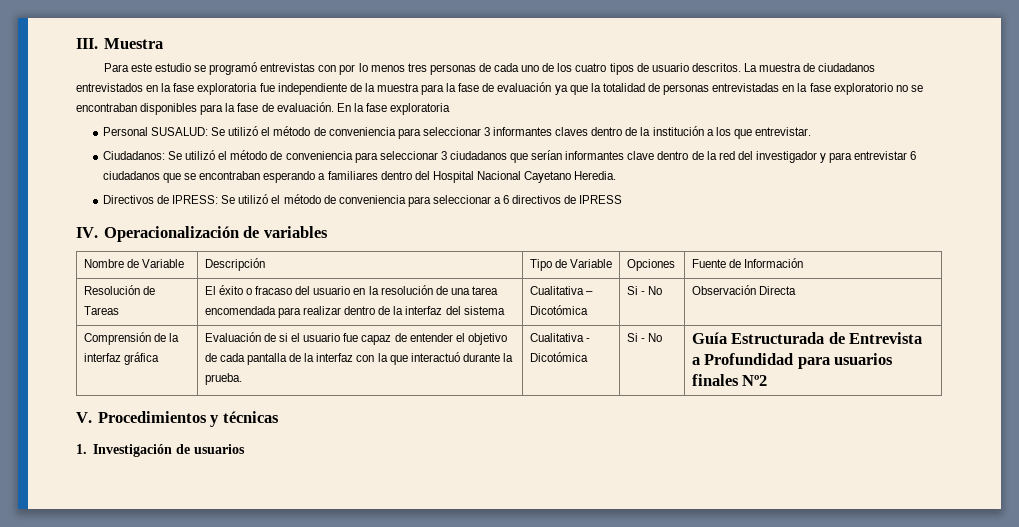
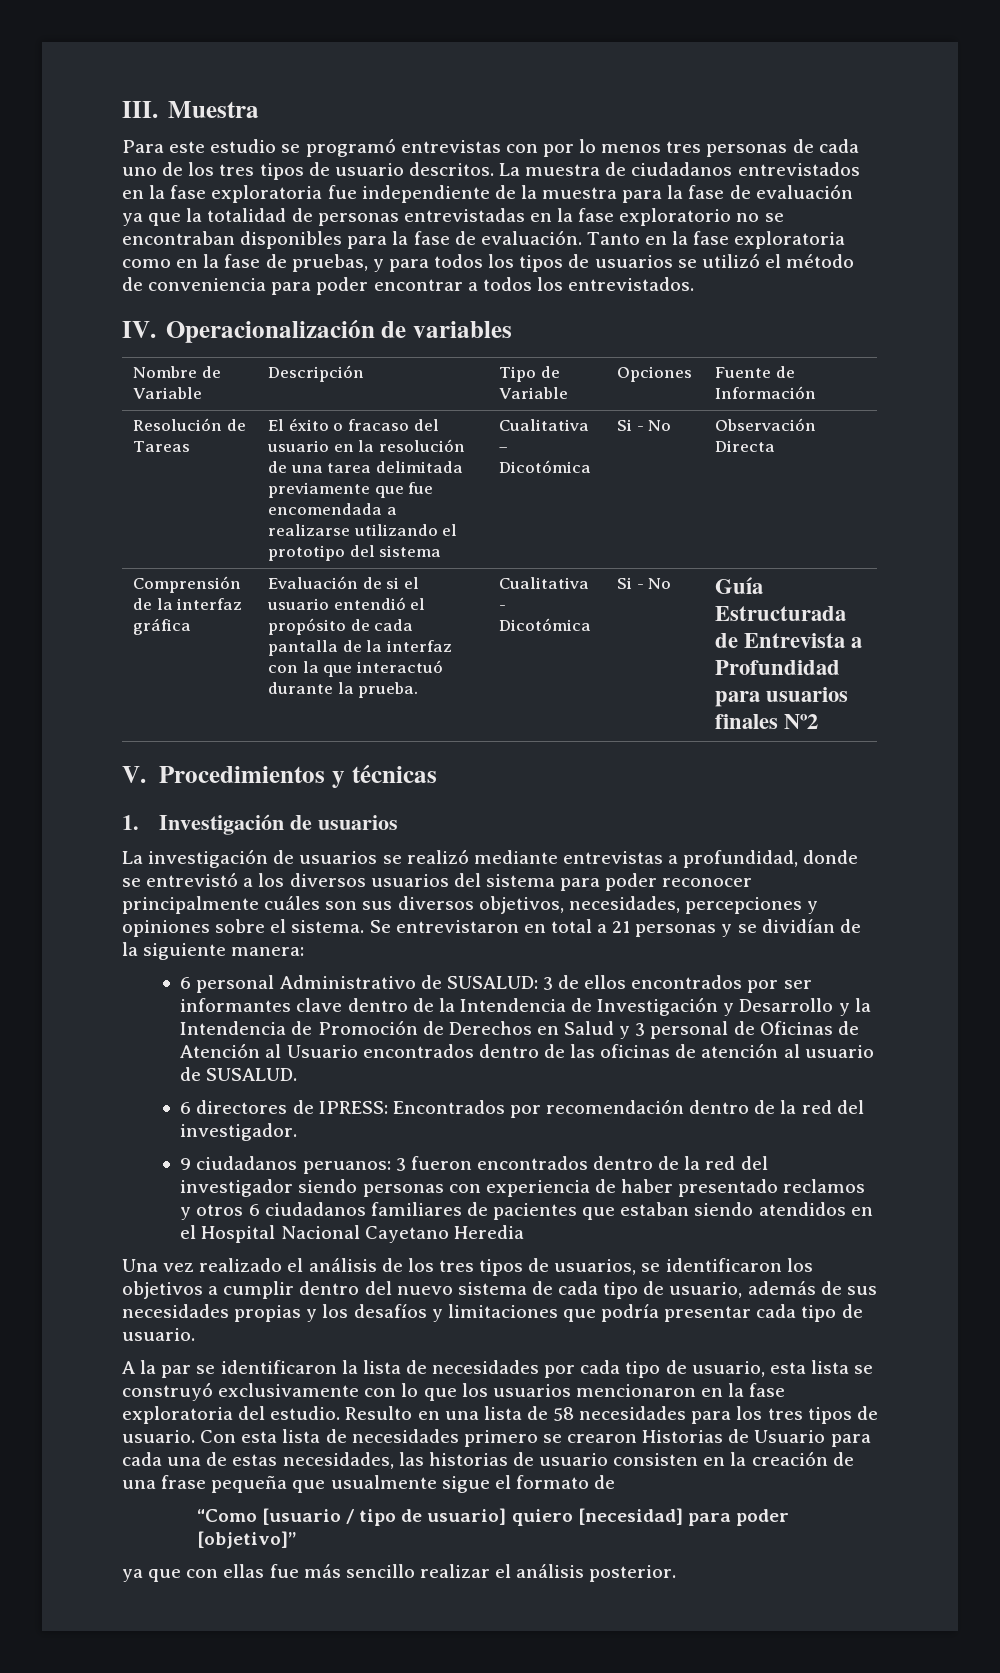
- Para este estudio se programó entrevistas con por lo menos tres personas de cada uno de los cuatro tipos de usuario descritos.
+ Para este estudio se programó entrevistas con por lo menos tres personas de cada uno de los tres tipos de usuario descritos.
- En la fase exploratoria
- Personal SUSALUD: Se utilizó el método de conveniencia para seleccionar 3 informantes claves dentro de la institución a los que entrevistar.
- Ciudadanos: Se utilizó el método de conveniencia para seleccionar 3 ciudadanos que serían informantes clave dentro de la red del investigador y para entrevistar 6 ciudadanos que se encontraban esperando a familiares dentro del Hospital Nacional Cayetano Heredia.
- Directivos de IPRESS: Se utilizó el método de conveniencia para seleccionar a 6 directivos de IPRESS
+ Tanto en la fase exploratoria como en la fase de pruebas, y para todos los tipos de usuarios se utilizó el método de conveniencia para poder encontrar a todos los entrevistados.
- Resolución de Tareas | El éxito o fracaso del usuario en la resolución de una tarea encomendada para realizar dentro de la interfaz del sistema | Cualitativa – Dicotómica | Si - No | Observación Directa
+ Resolución de Tareas | El éxito o fracaso del usuario en la resolución de una tarea delimitada previamente que fue encomendada a realizarse utilizando el prototipo del sistema | Cualitativa – Dicotómica | Si - No | Observación Directa
- Evaluación de si el usuario fue capaz de entender el objetivo de cada pantalla de la interfaz con la que interactuó durante la prueba.
+ Evaluación de si el usuario entendió el propósito de cada pantalla de la interfaz con la que interactuó durante la prueba.
+ La investigación de usuarios se realizó mediante entrevistas a profundidad, donde se entrevistó a los diversos usuarios del sistema para poder reconocer principalmente cuáles son sus diversos objetivos, necesidades, percepciones y opiniones sobre el sistema. Se entrevistaron en total a 21 personas y se dividían de la siguiente manera:
+ 6 personal Administrativo de SUSALUD: 3 de ellos encontrados por ser informantes clave dentro de la Intendencia de Investigación y Desarrollo y la Intendencia de Promoción de Derechos en Salud y 3 personal de Oficinas de Atención al Usuario encontrados dentro de las oficinas de atención al usuario de SUSALUD.
+ 6 directores de IPRESS: Encontrados por recomendación dentro de la red del investigador.
+ 9 ciudadanos peruanos: 3 fueron encontrados dentro de la red del investigador siendo personas con experiencia de haber presentado reclamos y otros 6 ciudadanos familiares de pacientes que estaban siendo atendidos en el Hospital Nacional Cayetano Heredia
+ Una vez realizado el análisis de los tres tipos de usuarios, se identificaron los objetivos a cumplir dentro del nuevo sistema de cada tipo de usuario, además de sus necesidades propias y los desafíos y limitaciones que podría presentar cada tipo de usuario.
+ A la par se identificaron la lista de necesidades por cada tipo de usuario, esta lista se construyó exclusivamente con lo que los usuarios mencionaron en la fase exploratoria del estudio. Resulto en una lista de 58 necesidades para los tres tipos de usuario. Con esta lista de necesidades primero se crearon Historias de Usuario para cada una de estas necesidades, las historias de usuario consisten en la creación de una frase pequeña que usualmente sigue el formato de
+ “Como [usuario / tipo de usuario] quiero [necesidad] para poder [objetivo]”
+ ya que con ellas fue más sencillo realizar el análisis posterior.

